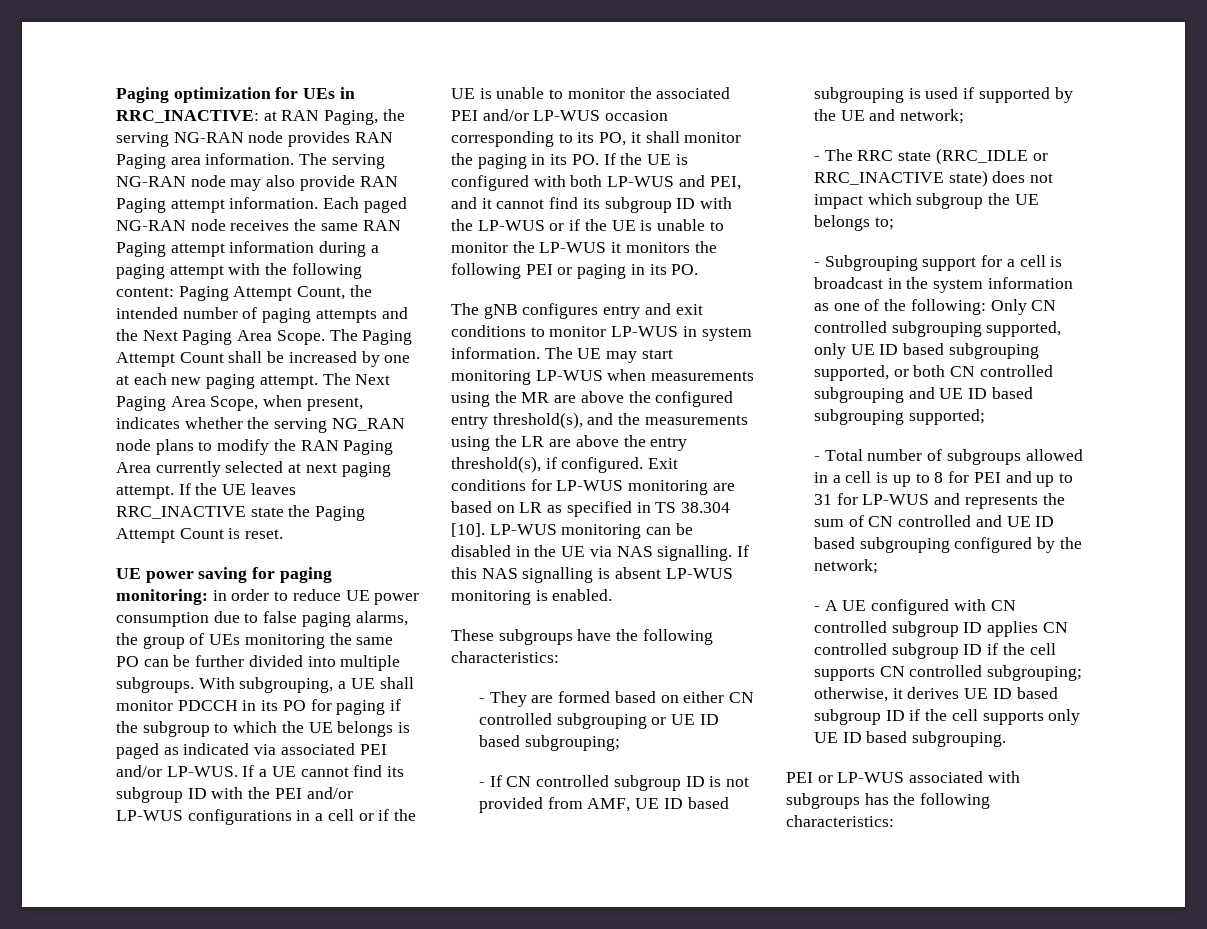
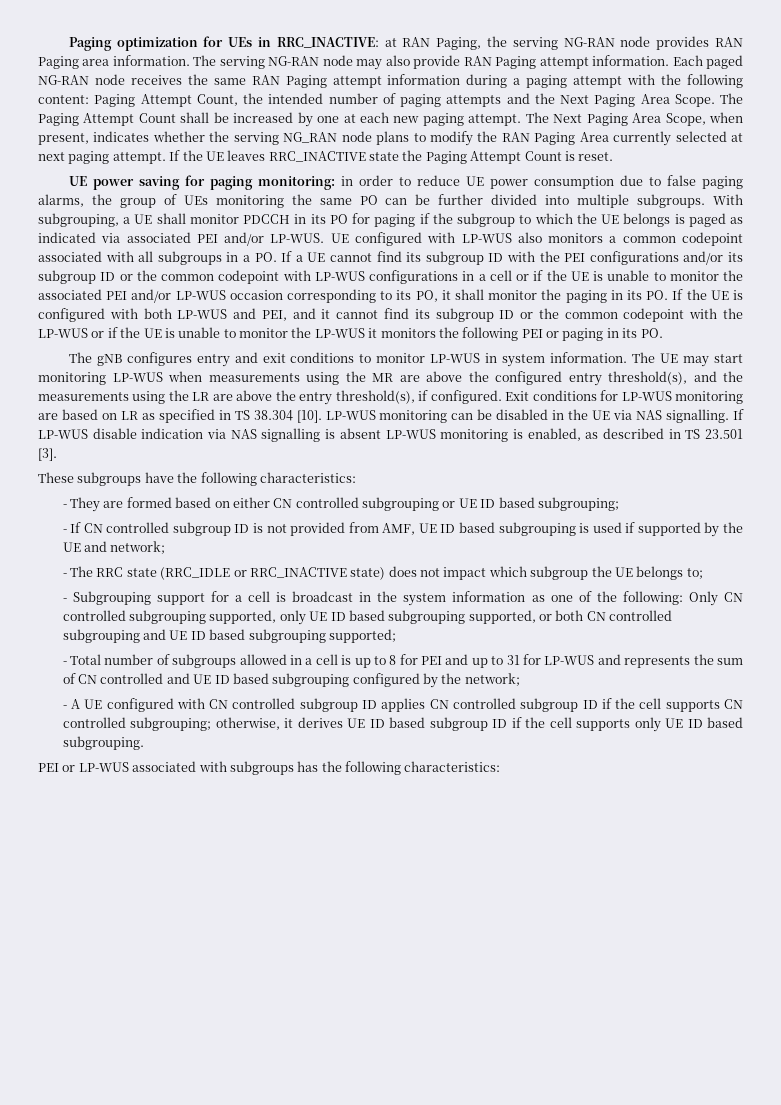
- If a UE cannot find its subgroup ID with the PEI and/or LP-WUS configurations in a cell or if the UE is unable to monitor the associated PEI and/or LP-WUS occasion corresponding to its PO, it shall monitor the paging in its PO. If the UE is configured with both LP-WUS and PEI, and it cannot find its subgroup ID with the LP-WUS or if the UE is unable to monitor the LP-WUS it monitors the following PEI or paging in its PO.
+ UE configured with LP-WUS also monitors a common codepoint associated with all subgroups in a PO. If a UE cannot find its subgroup ID with the PEI configurations and/or its subgroup ID or the common codepoint with LP-WUS configurations in a cell or if the UE is unable to monitor the associated PEI and/or LP-WUS occasion corresponding to its PO, it shall monitor the paging in its PO. If the UE is configured with both LP-WUS and PEI, and it cannot find its subgroup ID or the common codepoint with the LP-WUS or if the UE is unable to monitor the LP-WUS it monitors the following PEI or paging in its PO.
- If this NAS signalling is absent LP-WUS monitoring is enabled.
+ If LP-WUS disable indication via NAS signalling is absent LP-WUS monitoring is enabled, as described in TS 23.501 [3].

